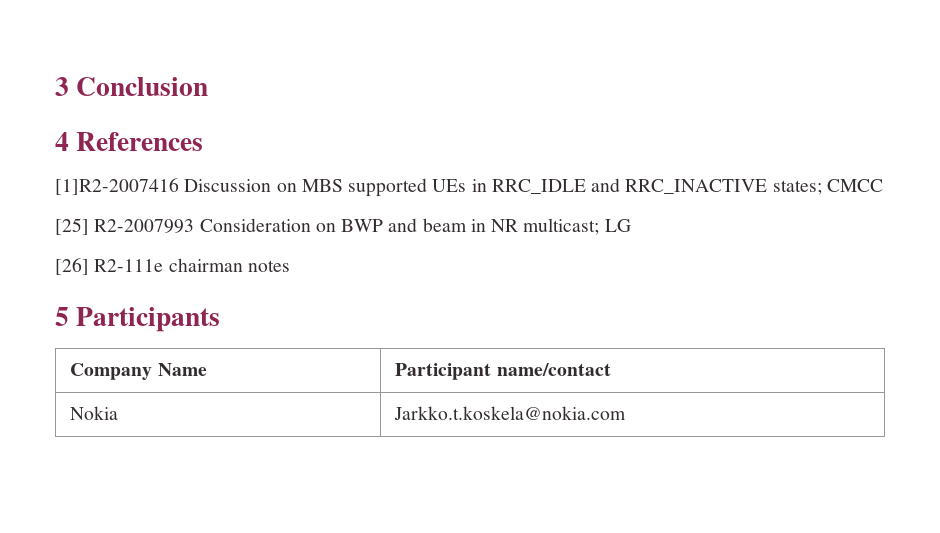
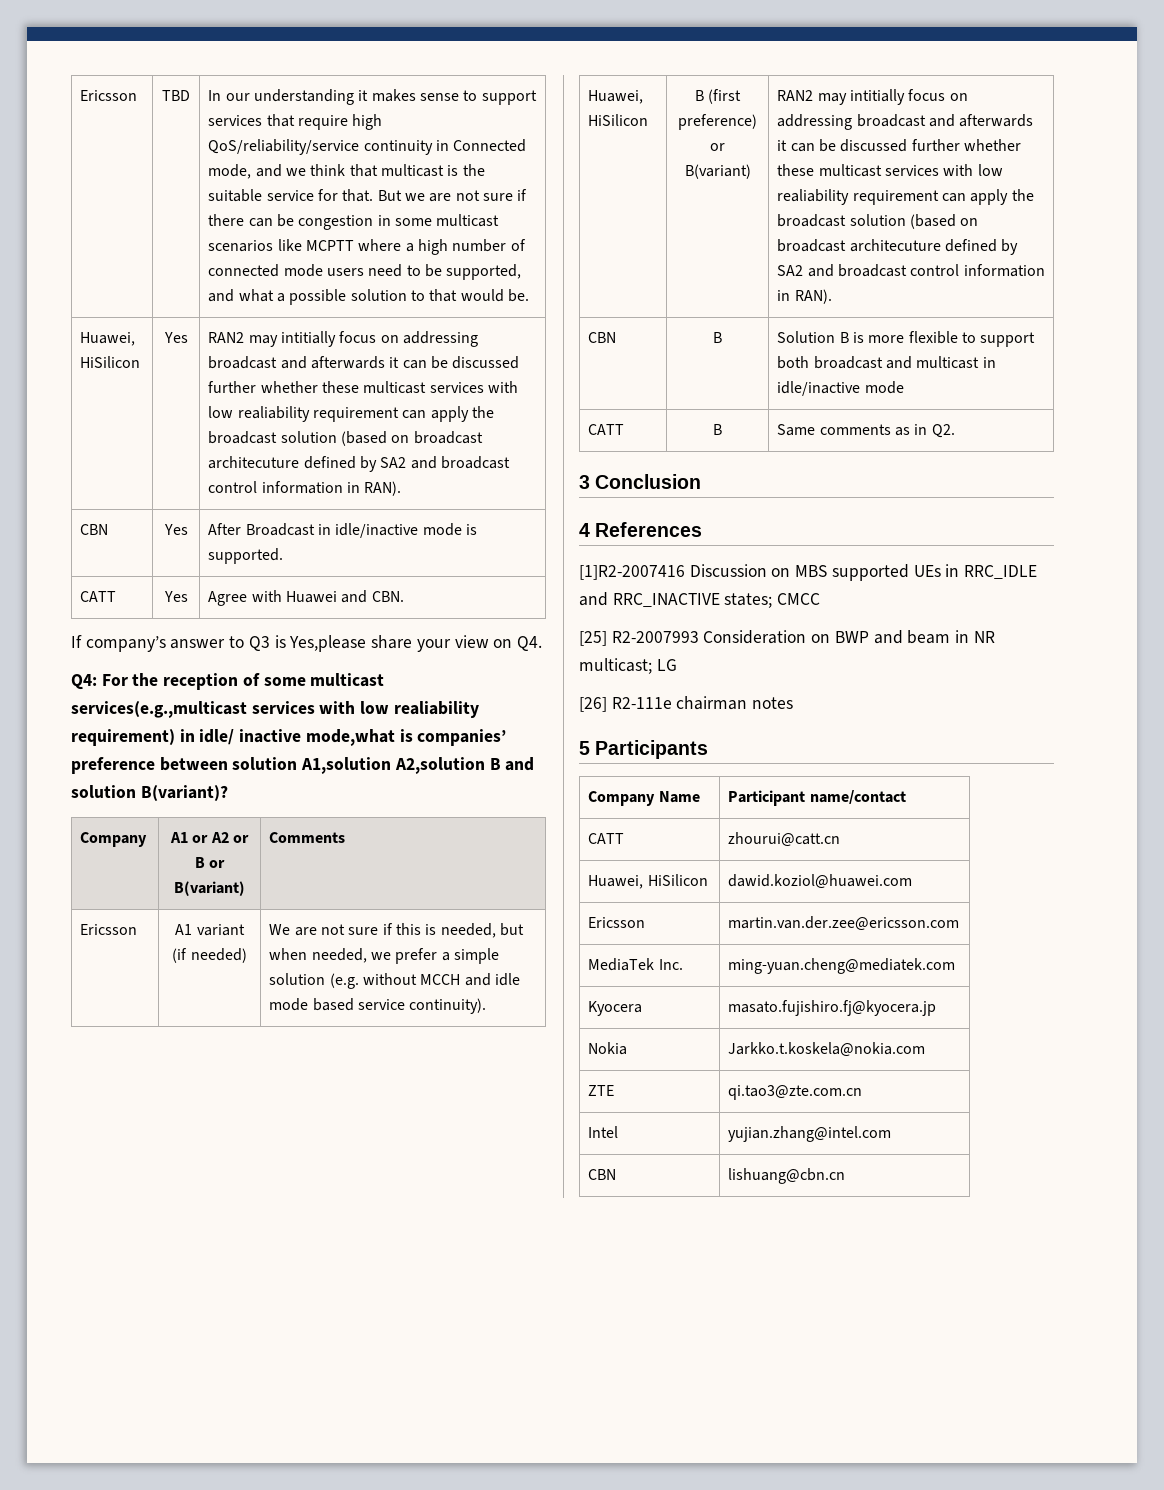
+ Ericsson | TBD | In our understanding it makes sense to support services that require high QoS/reliability/service continuity in Connected mode, and we think that multicast is the suitable service for that. But we are not sure if there can be congestion in some multicast scenarios like MCPTT where a high number of connected mode users need to be supported, and what a possible solution to that would be.
+ Huawei, HiSilicon | Yes | RAN2 may intitially focus on addressing broadcast and afterwards it can be discussed further whether these multicast services with low realiability requirement can apply the broadcast solution (based on broadcast architecuture defined by SA2 and broadcast control information in RAN).
+ CBN | Yes | After Broadcast in idle/inactive mode is supported.
+ CATT | Yes | Agree with Huawei and CBN.
+ If company’s answer to Q3 is Yes,please share your view on Q4.
+ Q4: For the reception of some multicast services(e.g.,multicast services with low realiability requirement) in idle/ inactive mode,what is companies’ preference between solution A1,solution A2,solution B and solution B(variant)?
+ Company | A1 or A2 or B or B(variant) | Comments
+ Ericsson | A1 variant (if needed) | We are not sure if this is needed, but when needed, we prefer a simple solution (e.g. without MCCH and idle mode based service continuity).
+ Huawei, HiSilicon | B (first preference) or B(variant) | RAN2 may intitially focus on addressing broadcast and afterwards it can be discussed further whether these multicast services with low realiability requirement can apply the broadcast solution (based on broadcast architecuture defined by SA2 and broadcast control information in RAN).
+ CBN | B | Solution B is more flexible to support both broadcast and multicast in idle/inactive mode
+ CATT | B | Same comments as in Q2.
+ CATT | zhourui@catt.cn
+ Huawei, HiSilicon | dawid.koziol@huawei.com
+ Ericsson | martin.van.der.zee@ericsson.com
+ MediaTek Inc. | ming-yuan.cheng@mediatek.com
+ Kyocera | masato.fujishiro.fj@kyocera.jp
  Nokia | Jarkko.t.koskela@nokia.com
+ ZTE | qi.tao3@zte.com.cn
+ Intel | yujian.zhang@intel.com
+ CBN | lishuang@cbn.cn

